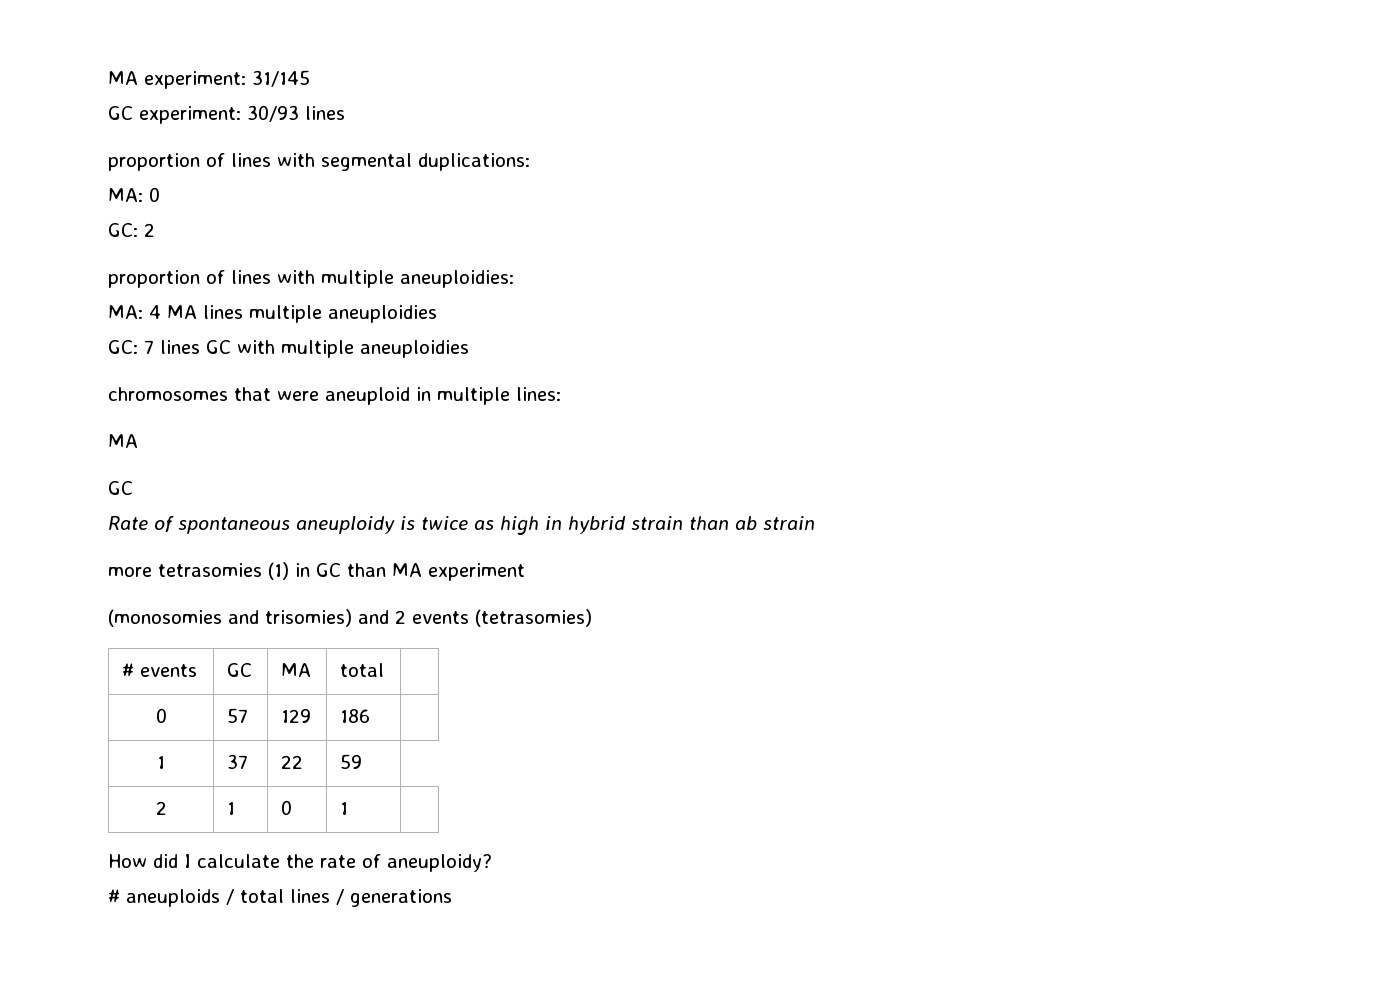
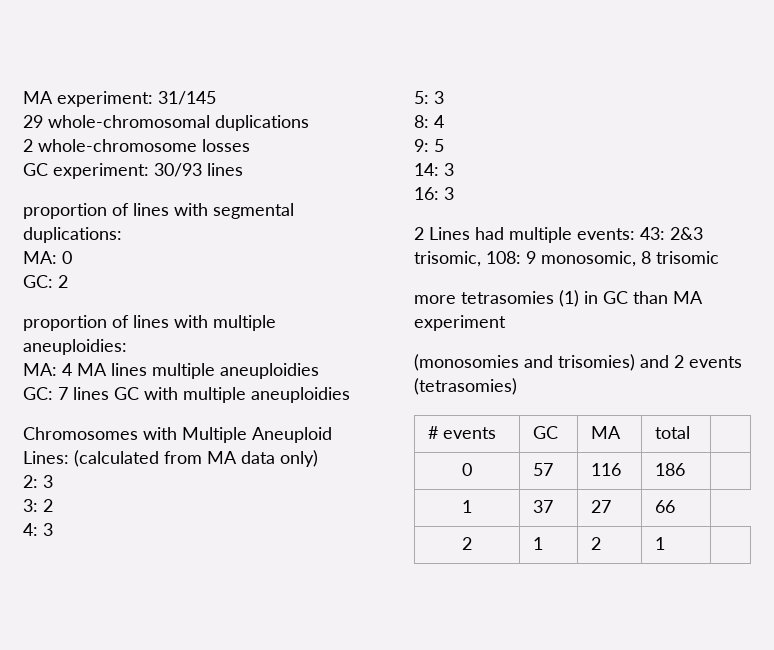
+ 29 whole-chromosomal duplications
+ 2 whole-chromosome losses
- chromosomes that were aneuploid in multiple lines:
- MA
- GC
- Rate of spontaneous aneuploidy is twice as high in hybrid strain than ab strain
+ Chromosomes with Multiple Aneuploid Lines: (calculated from MA data only)
+ 2: 3
+ 3: 2
+ 4: 3
+ 5: 3
+ 8: 4
+ 9: 5
+ 14: 3
+ 16: 3
+ 2 Lines had multiple events: 43: 2&3 trisomic, 108: 9 monosomic, 8 trisomic
- 0 | 57 | 129 | 186 |
+ 0 | 57 | 116 | 186 |
- 1 | 37 | 22 | 59
- 2 | 1 | 0 | 1 |
- How did I calculate the rate of aneuploidy?
- # aneuploids / total lines / generations
+ 1 | 37 | 27 | 66
+ 2 | 1 | 2 | 1 |

